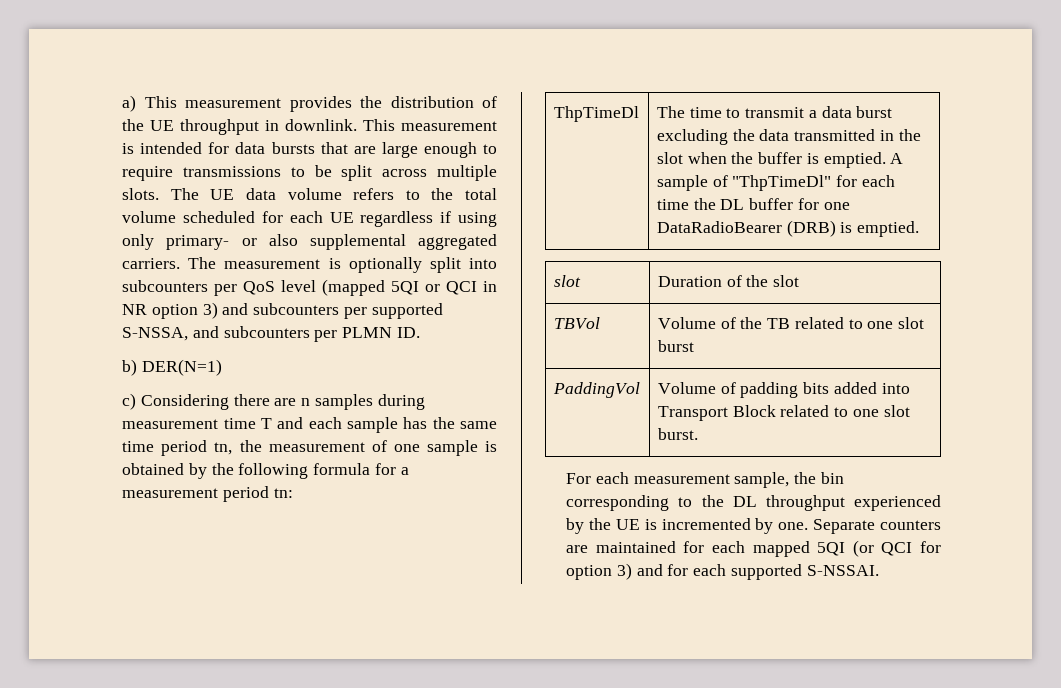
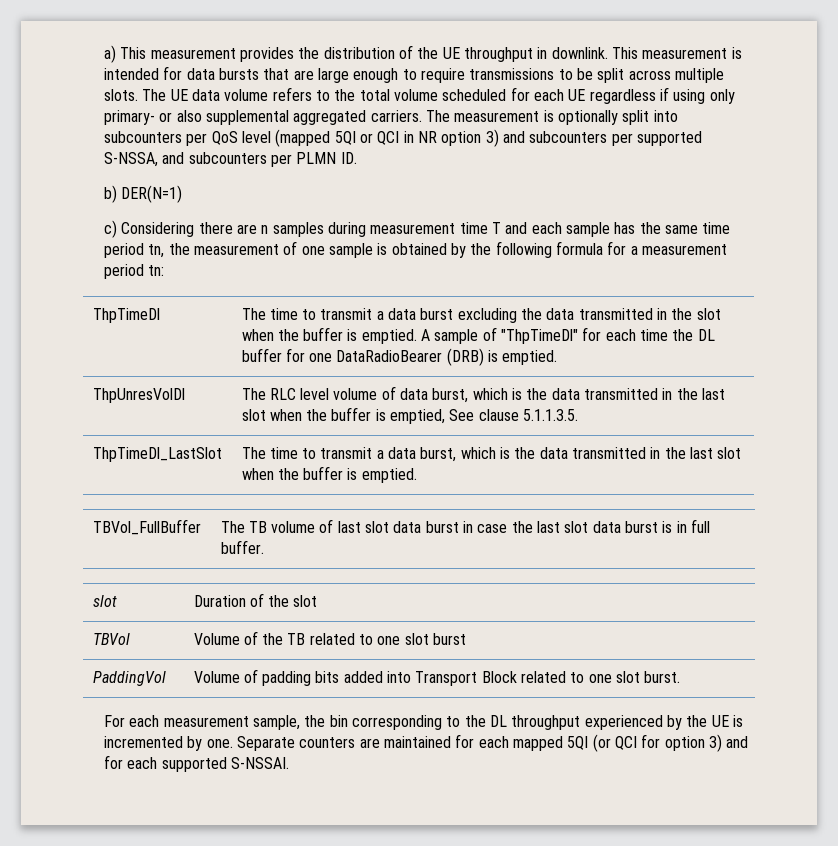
+ ThpUnresVolDl | The RLC level volume of data burst, which is the data transmitted in the last slot when the buffer is emptied, See clause 5.1.1.3.5.
+ ThpTimeDl_LastSlot | The time to transmit a data burst, which is the data transmitted in the last slot when the buffer is emptied.
+ TBVol_FullBuffer | The TB volume of last slot data burst in case the last slot data burst is in full buffer.

